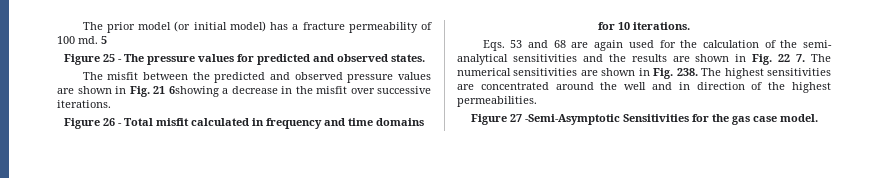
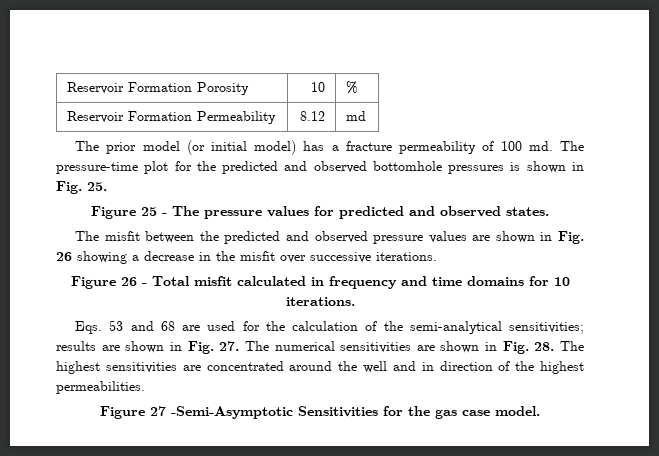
+ Reservoir Formation Porosity | 10 | %
+ Reservoir Formation Permeability | 8.12 | md
- 5
+ The pressure-time plot for the predicted and observed bottomhole pressures is shown in Fig. 25.
- The misfit between the predicted and observed pressure values are shown in Fig. 21 6showing a decrease in the misfit over successive iterations.
+ The misfit between the predicted and observed pressure values are shown in Fig. 26 showing a decrease in the misfit over successive iterations.
- Eqs. 53 and 68 are again used for the calculation of the semi- analytical sensitivities and the results are shown in Fig. 22 7. The numerical sensitivities are shown in Fig. 238. The highest sensitivities are concentrated around the well and in direction of the highest permeabilities.
+ Eqs. 53 and 68 are used for the calculation of the semi-analytical sensitivities; results are shown in Fig. 27. The numerical sensitivities are shown in Fig. 28. The highest sensitivities are concentrated around the well and in direction of the highest permeabilities.

